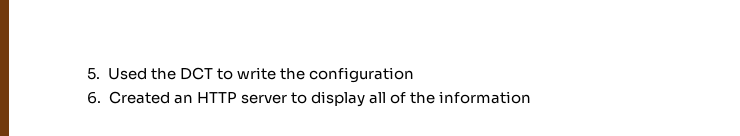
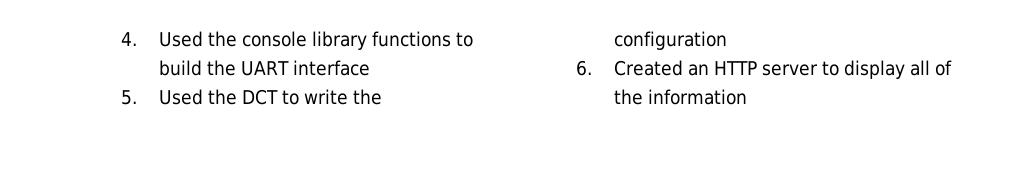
+ 4. Used the console library functions to build the UART interface

